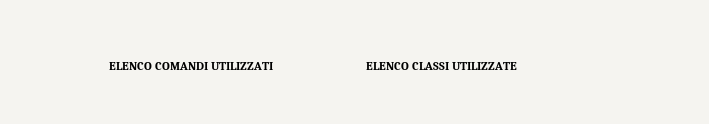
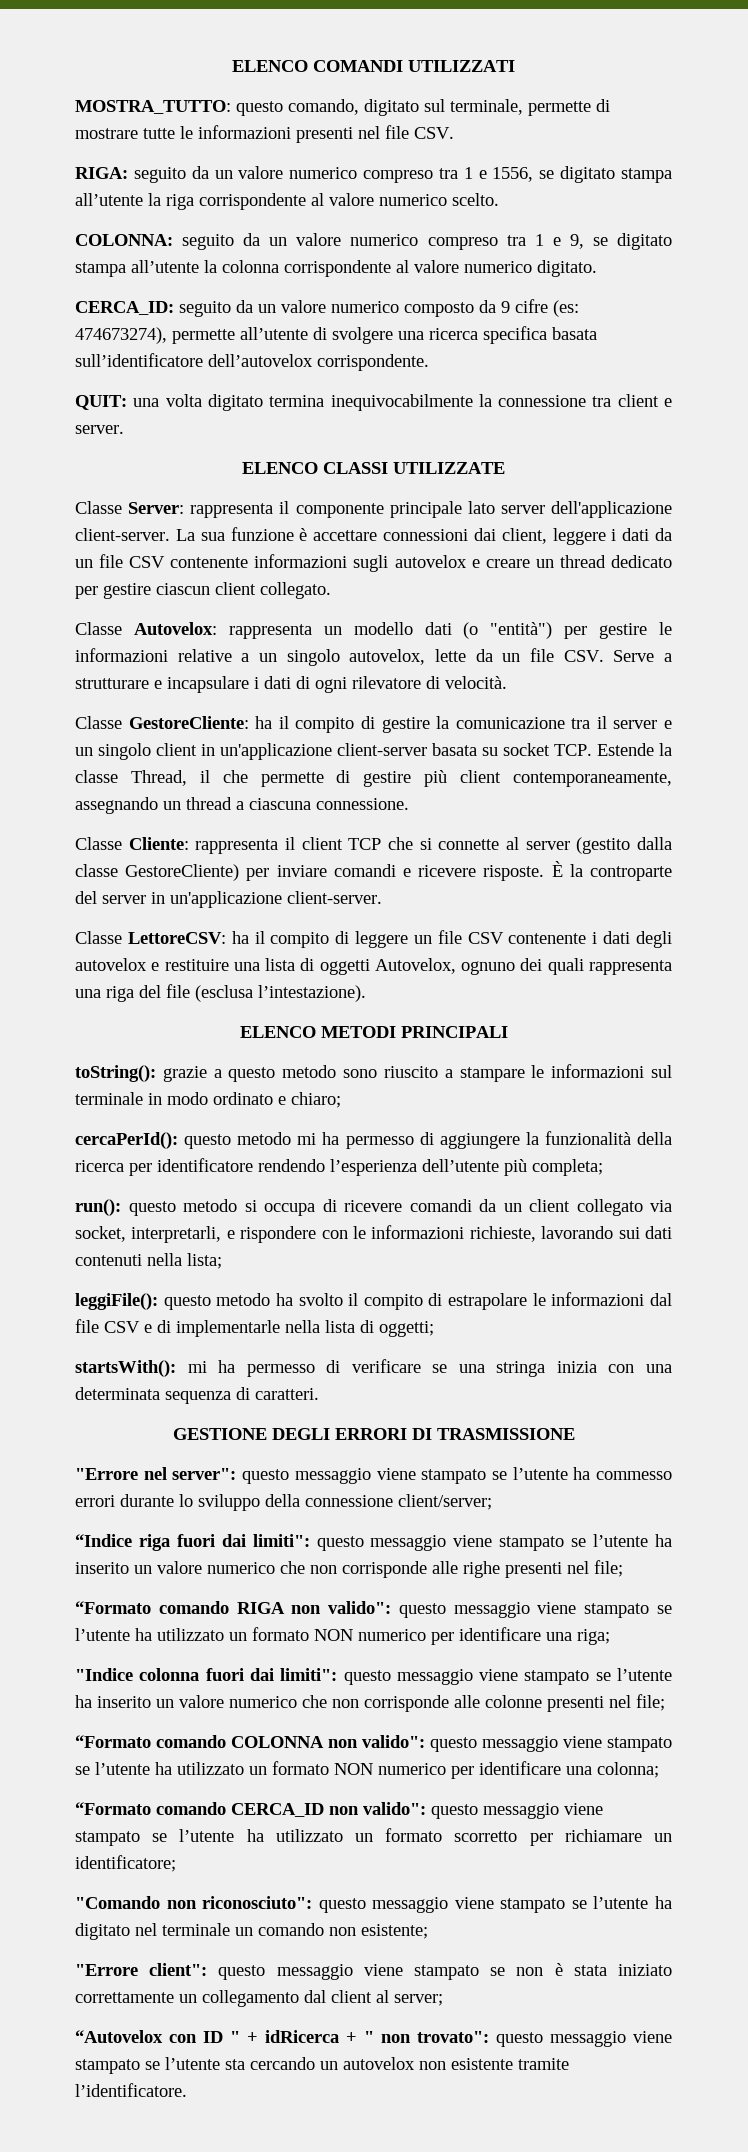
+ MOSTRA_TUTTO: questo comando, digitato sul terminale, permette di mostrare tutte le informazioni presenti nel file CSV.
+ RIGA: seguito da un valore numerico compreso tra 1 e 1556, se digitato stampa all’utente la riga corrispondente al valore numerico scelto.
+ COLONNA: seguito da un valore numerico compreso tra 1 e 9, se digitato stampa all’utente la colonna corrispondente al valore numerico digitato.
+ CERCA_ID: seguito da un valore numerico composto da 9 cifre (es: 474673274), permette all’utente di svolgere una ricerca specifica basata sull’identificatore dell’autovelox corrispondente.
+ QUIT: una volta digitato termina inequivocabilmente la connessione tra client e server.
  ELENCO CLASSI UTILIZZATE
+ Classe Server: rappresenta il componente principale lato server dell'applicazione client-server. La sua funzione è accettare connessioni dai client, leggere i dati da un file CSV contenente informazioni sugli autovelox e creare un thread dedicato per gestire ciascun client collegato.
+ Classe Autovelox: rappresenta un modello dati (o "entità") per gestire le informazioni relative a un singolo autovelox, lette da un file CSV. Serve a strutturare e incapsulare i dati di ogni rilevatore di velocità.
+ Classe GestoreCliente: ha il compito di gestire la comunicazione tra il server e un singolo client in un'applicazione client-server basata su socket TCP. Estende la classe Thread, il che permette di gestire più client contemporaneamente, assegnando un thread a ciascuna connessione.
+ Classe Cliente: rappresenta il client TCP che si connette al server (gestito dalla classe GestoreCliente) per inviare comandi e ricevere risposte. È la controparte del server in un'applicazione client-server.
+ Classe LettoreCSV: ha il compito di leggere un file CSV contenente i dati degli autovelox e restituire una lista di oggetti Autovelox, ognuno dei quali rappresenta una riga del file (esclusa l’intestazione).
+ ELENCO METODI PRINCIPALI
+ toString(): grazie a questo metodo sono riuscito a stampare le informazioni sul terminale in modo ordinato e chiaro;
+ cercaPerId(): questo metodo mi ha permesso di aggiungere la funzionalità della ricerca per identificatore rendendo l’esperienza dell’utente più completa;
+ run(): questo metodo si occupa di ricevere comandi da un client collegato via socket, interpretarli, e rispondere con le informazioni richieste, lavorando sui dati contenuti nella lista;
+ leggiFile(): questo metodo ha svolto il compito di estrapolare le informazioni dal file CSV e di implementarle nella lista di oggetti;
+ startsWith(): mi ha permesso di verificare se una stringa inizia con una determinata sequenza di caratteri.
+ GESTIONE DEGLI ERRORI DI TRASMISSIONE
+ "Errore nel server": questo messaggio viene stampato se l’utente ha commesso errori durante lo sviluppo della connessione client/server;
+ “Indice riga fuori dai limiti": questo messaggio viene stampato se l’utente ha inserito un valore numerico che non corrisponde alle righe presenti nel file;
+ “Formato comando RIGA non valido": questo messaggio viene stampato se l’utente ha utilizzato un formato NON numerico per identificare una riga;
+ "Indice colonna fuori dai limiti": questo messaggio viene stampato se l’utente ha inserito un valore numerico che non corrisponde alle colonne presenti nel file;
+ “Formato comando COLONNA non valido": questo messaggio viene stampato se l’utente ha utilizzato un formato NON numerico per identificare una colonna;
+ “Formato comando CERCA_ID non valido": questo messaggio viene stampato se l’utente ha utilizzato un formato scorretto per richiamare un identificatore;
+ "Comando non riconosciuto": questo messaggio viene stampato se l’utente ha digitato nel terminale un comando non esistente;
+ "Errore client": questo messaggio viene stampato se non è stata iniziato correttamente un collegamento dal client al server;
+ “Autovelox con ID " + idRicerca + " non trovato": questo messaggio viene stampato se l’utente sta cercando un autovelox non esistente tramite l’identificatore.

